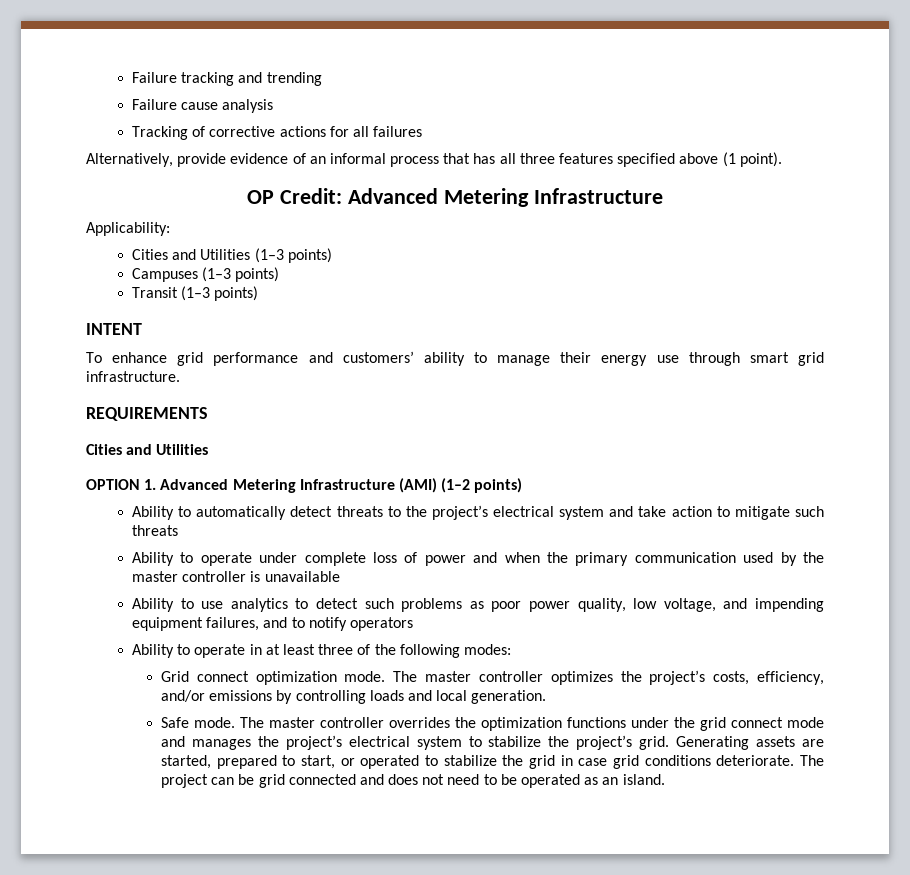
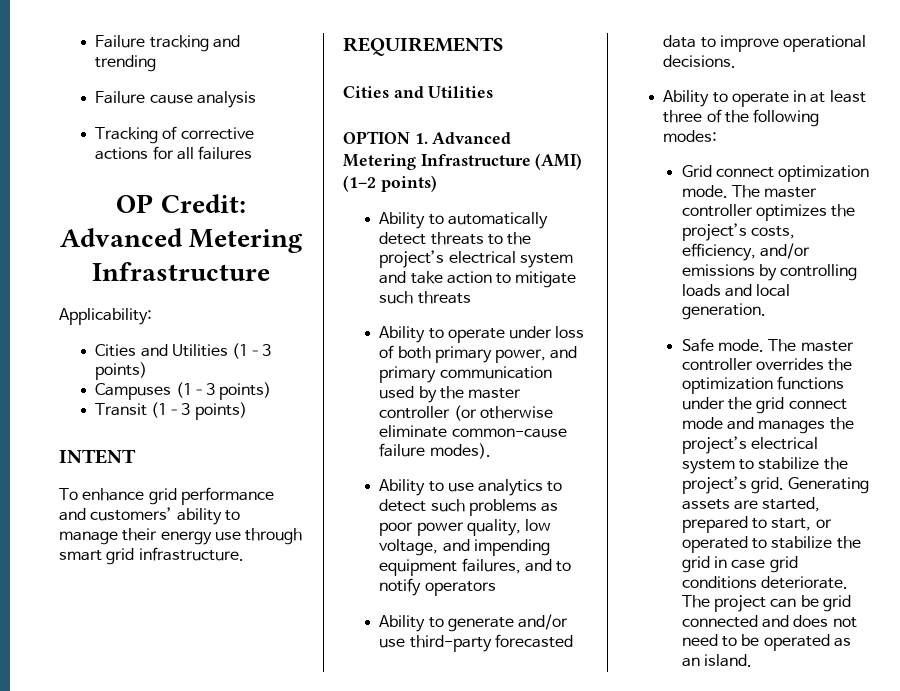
- Alternatively, provide evidence of an informal process that has all three features specified above (1 point).
- Ability to operate under complete loss of power and when the primary communication used by the master controller is unavailable
+ Ability to operate under loss of both primary power, and primary communication used by the master controller (or otherwise eliminate common-cause failure modes).
+ Ability to generate and/or use third-party forecasted data to improve operational decisions.

